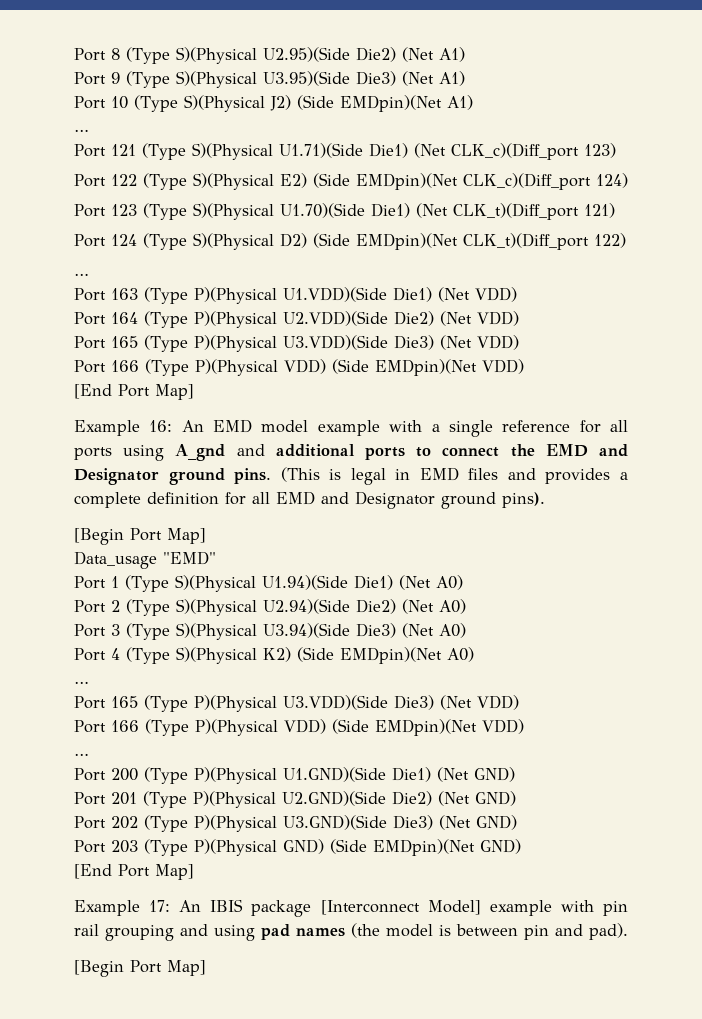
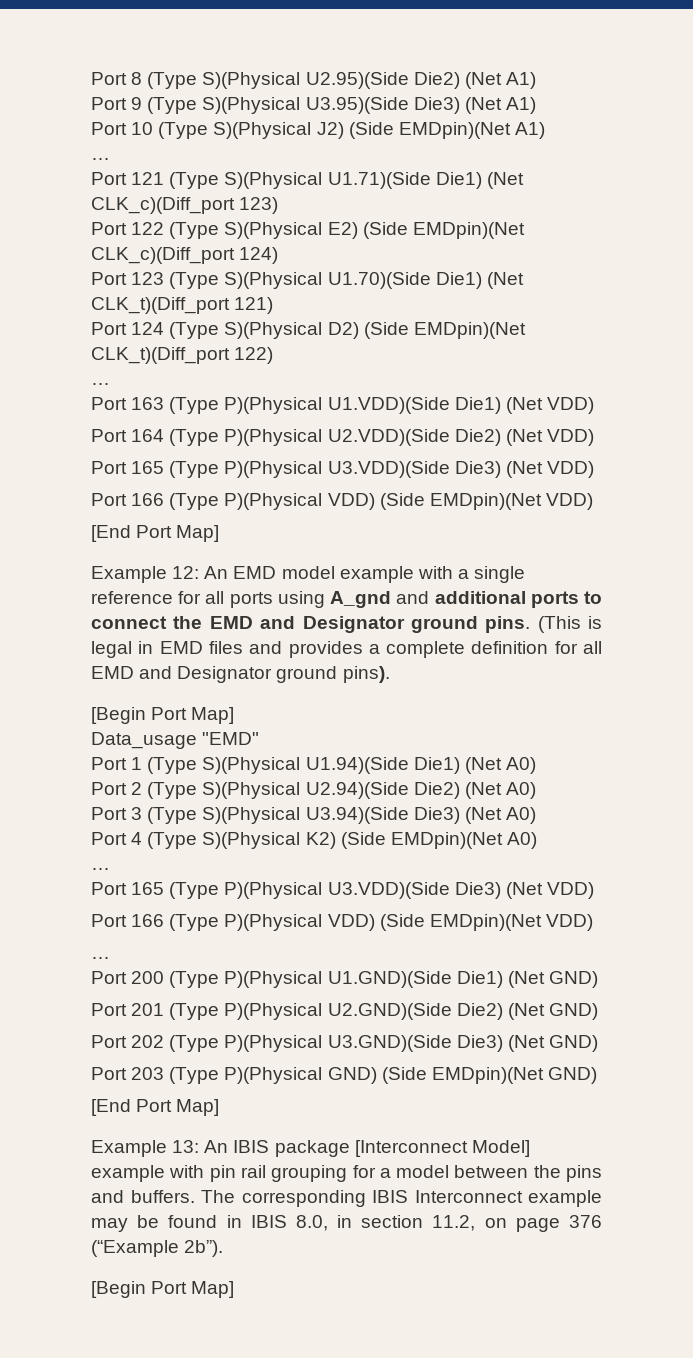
- Example 16: An EMD model example with a single reference for all ports using A_gnd and additional ports to connect the EMD and Designator ground pins.
+ Example 12: An EMD model example with a single reference for all ports using A_gnd and additional ports to connect the EMD and Designator ground pins.
- Example 17: An IBIS package [Interconnect Model] example with pin rail grouping and using pad names (the model is between pin and pad).
+ Example 13: An IBIS package [Interconnect Model] example with pin rail grouping for a model between the pins and buffers. The corresponding IBIS Interconnect example may be found in IBIS 8.0, in section 11.2, on page 376 (“Example 2b”).

